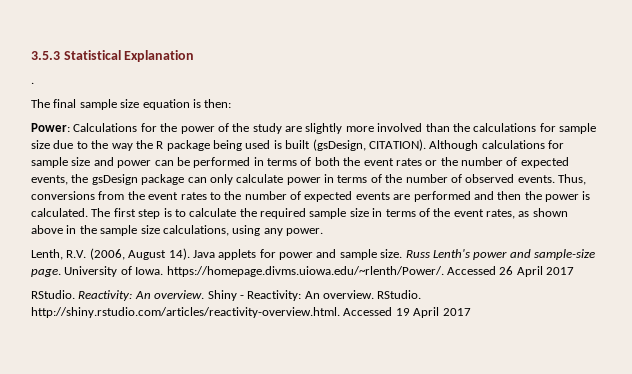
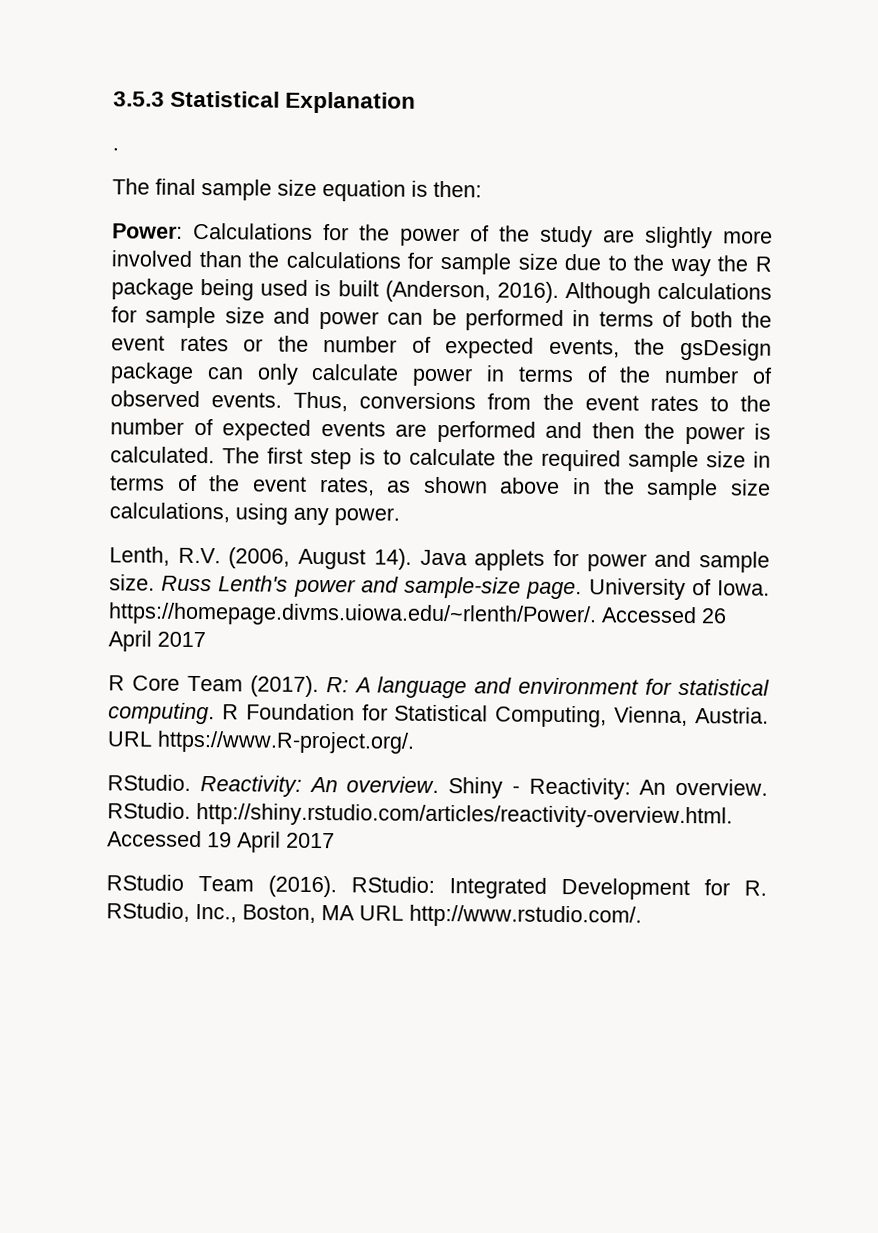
- Power: Calculations for the power of the study are slightly more involved than the calculations for sample size due to the way the R package being used is built (gsDesign, CITATION).
+ Power: Calculations for the power of the study are slightly more involved than the calculations for sample size due to the way the R package being used is built (Anderson, 2016).
+ R Core Team (2017). R: A language and environment for statistical computing. R Foundation for Statistical Computing, Vienna, Austria. URL https://www.R-project.org/.
+ RStudio Team (2016). RStudio: Integrated Development for R. RStudio, Inc., Boston, MA URL http://www.rstudio.com/.

